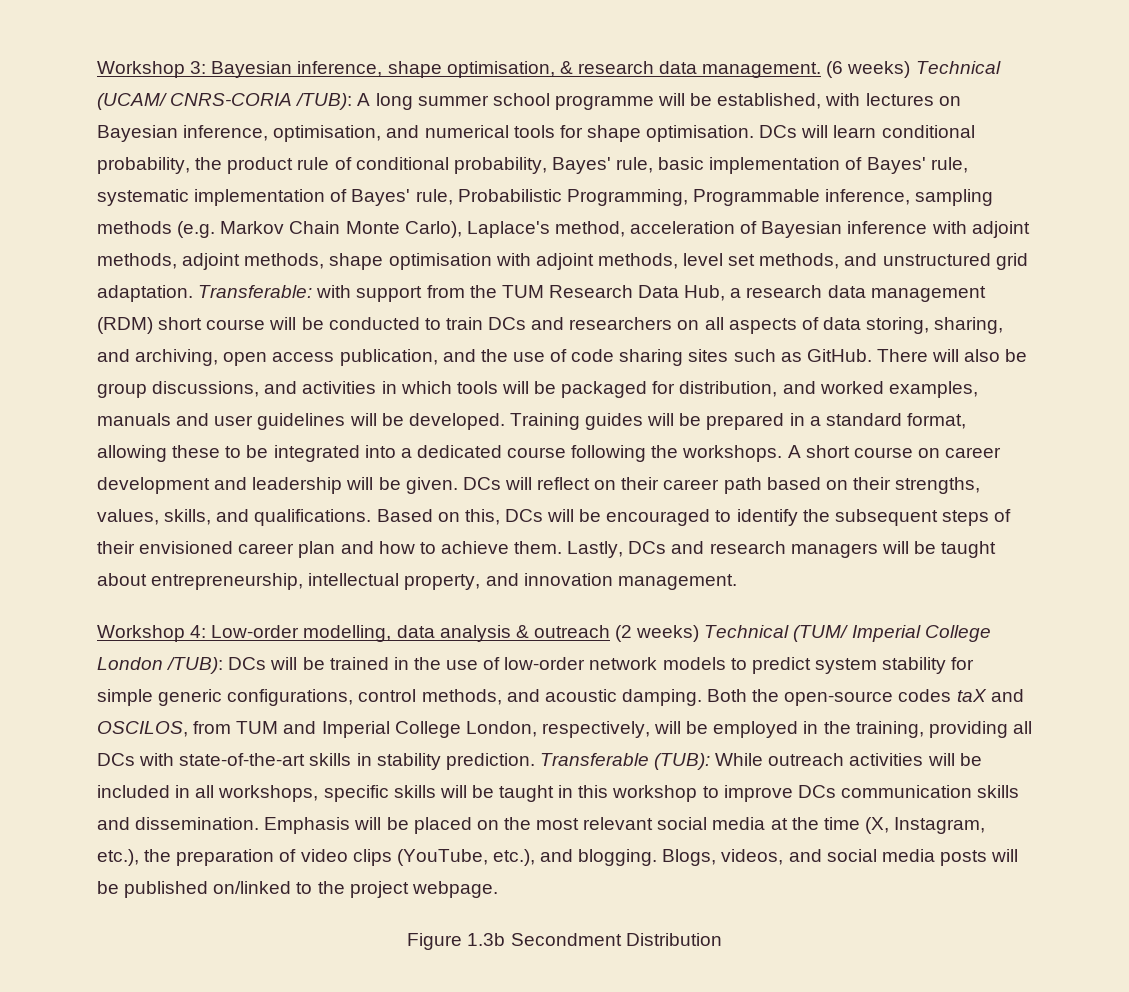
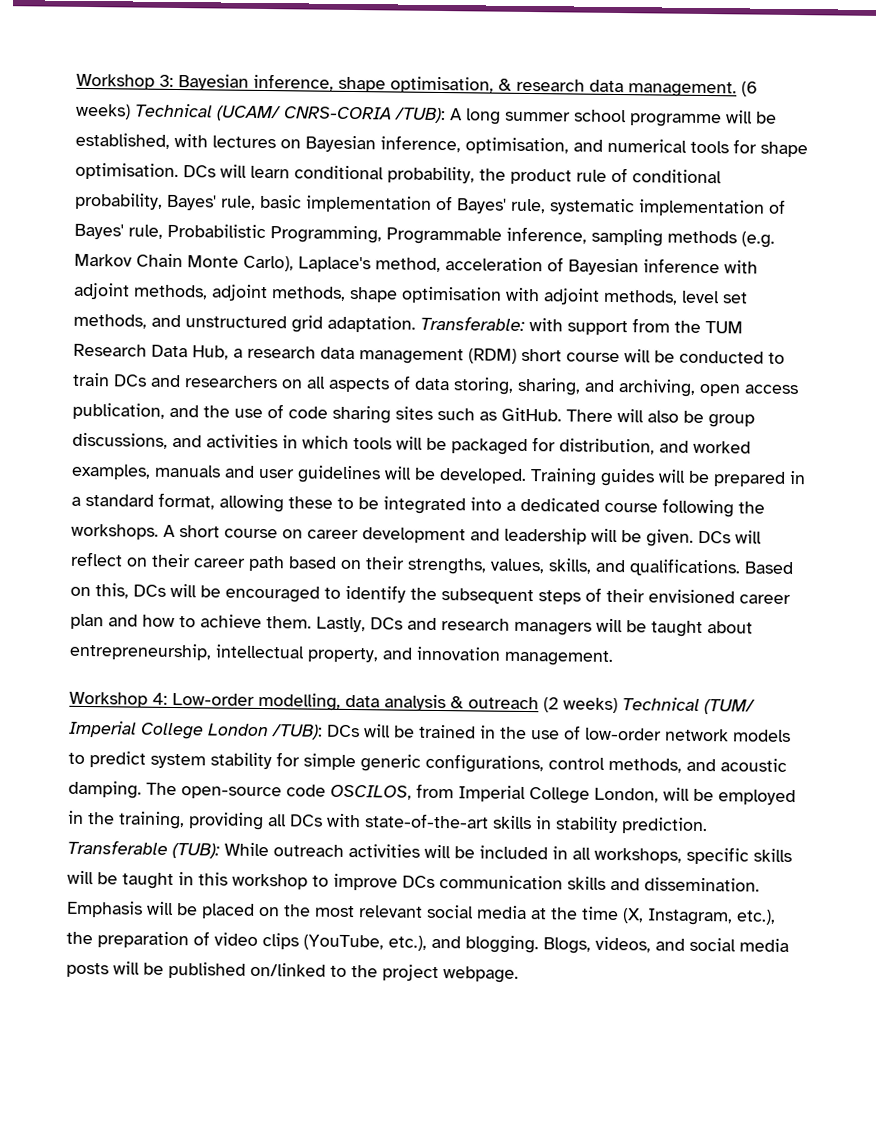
- Both the open-source codes taX and OSCILOS, from TUM and Imperial College London, respectively, will be employed in the training, providing all DCs with state-of-the-art skills in stability prediction.
+ The open-source code OSCILOS, from Imperial College London, will be employed in the training, providing all DCs with state-of-the-art skills in stability prediction.
- Figure 1.3b Secondment Distribution

